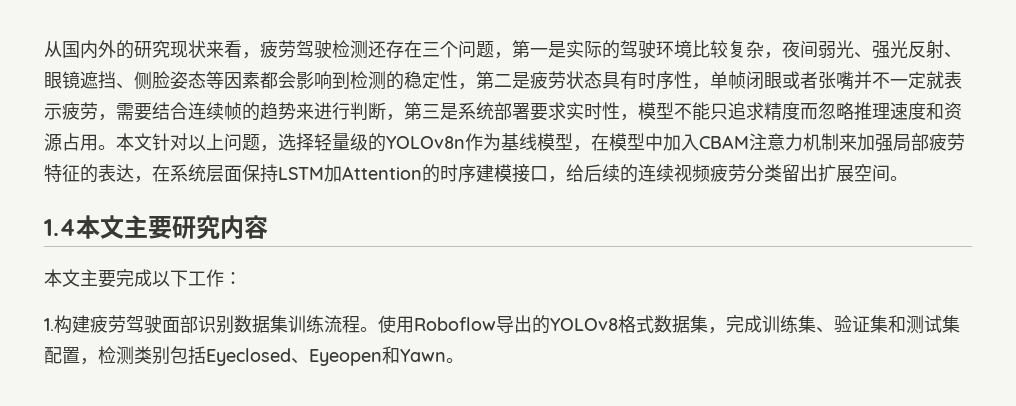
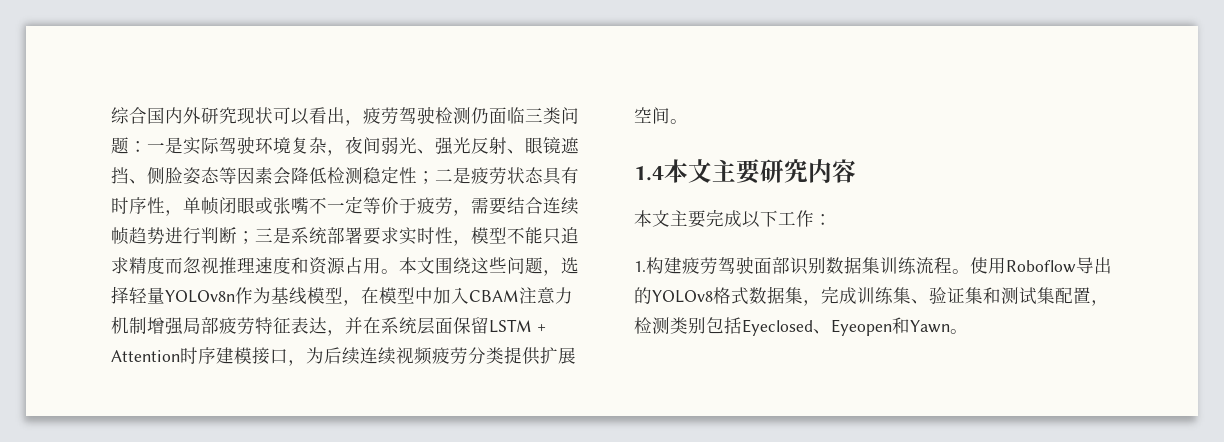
- 从国内外的研究现状来看，疲劳驾驶检测还存在三个问题，第一是实际的驾驶环境比较复杂，夜间弱光、强光反射、眼镜遮挡、侧脸姿态等因素都会影响到检测的稳定性，第二是疲劳状态具有时序性，单帧闭眼或者张嘴并不一定就表示疲劳，需要结合连续帧的趋势来进行判断，第三是系统部署要求实时性，模型不能只追求精度而忽略推理速度和资源占用。
+ 综合国内外研究现状可以看出，疲劳驾驶检测仍面临三类问题：一是实际驾驶环境复杂，夜间弱光、强光反射、眼镜遮挡、侧脸姿态等因素会降低检测稳定性；二是疲劳状态具有时序性，单帧闭眼或张嘴不一定等价于疲劳，需要结合连续帧趋势进行判断；三是系统部署要求实时性，模型不能只追求精度而忽视推理速度和资源占用。
- 本文针对以上问题，选择轻量级的YOLOv8n作为基线模型，在模型中加入CBAM注意力机制来加强局部疲劳特征的表达，在系统层面保持LSTM加Attention的时序建模接口，给后续的连续视频疲劳分类留出扩展空间。
+ 本文围绕这些问题，选择轻量YOLOv8n作为基线模型，在模型中加入CBAM注意力机制增强局部疲劳特征表达，并在系统层面保留LSTM + Attention时序建模接口，为后续连续视频疲劳分类提供扩展空间。

